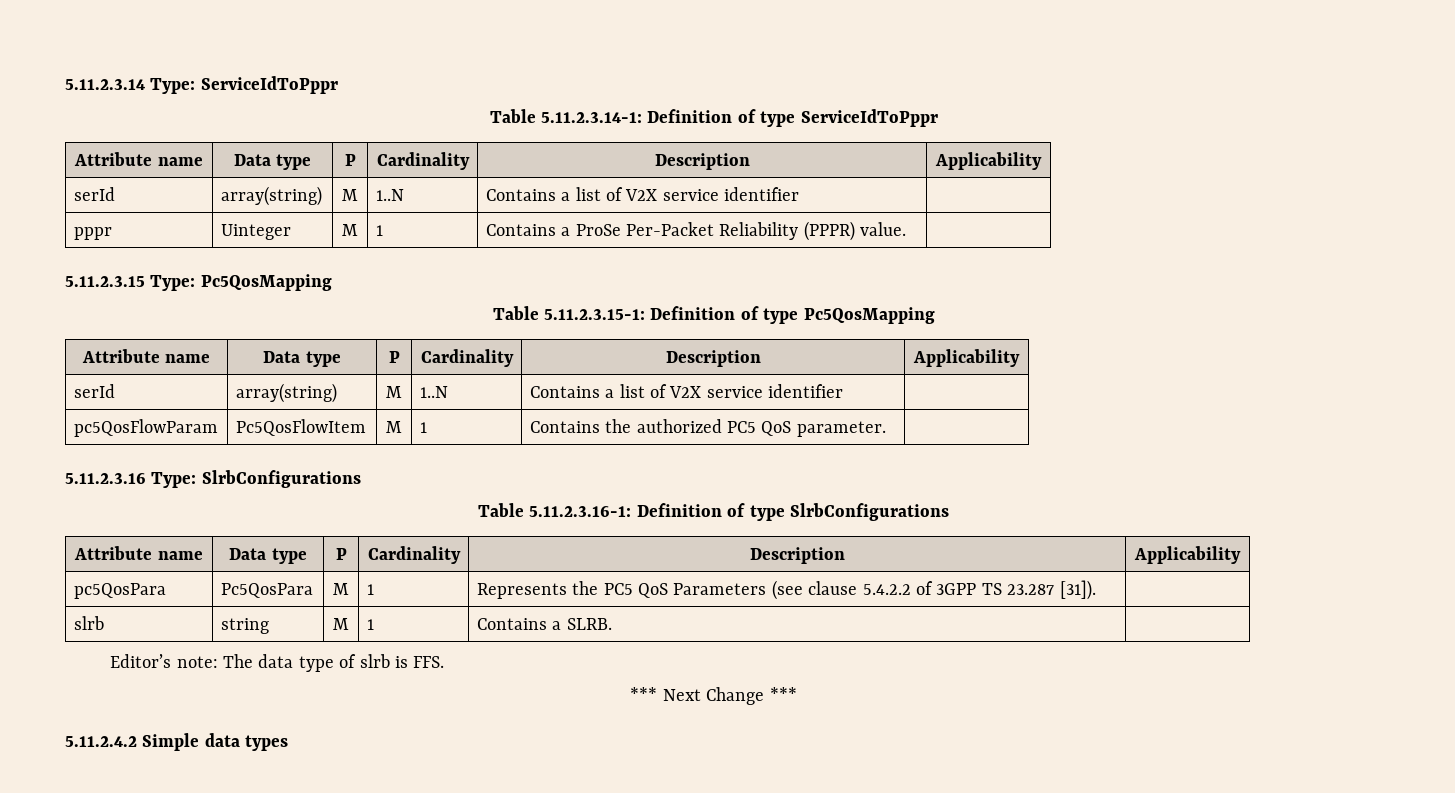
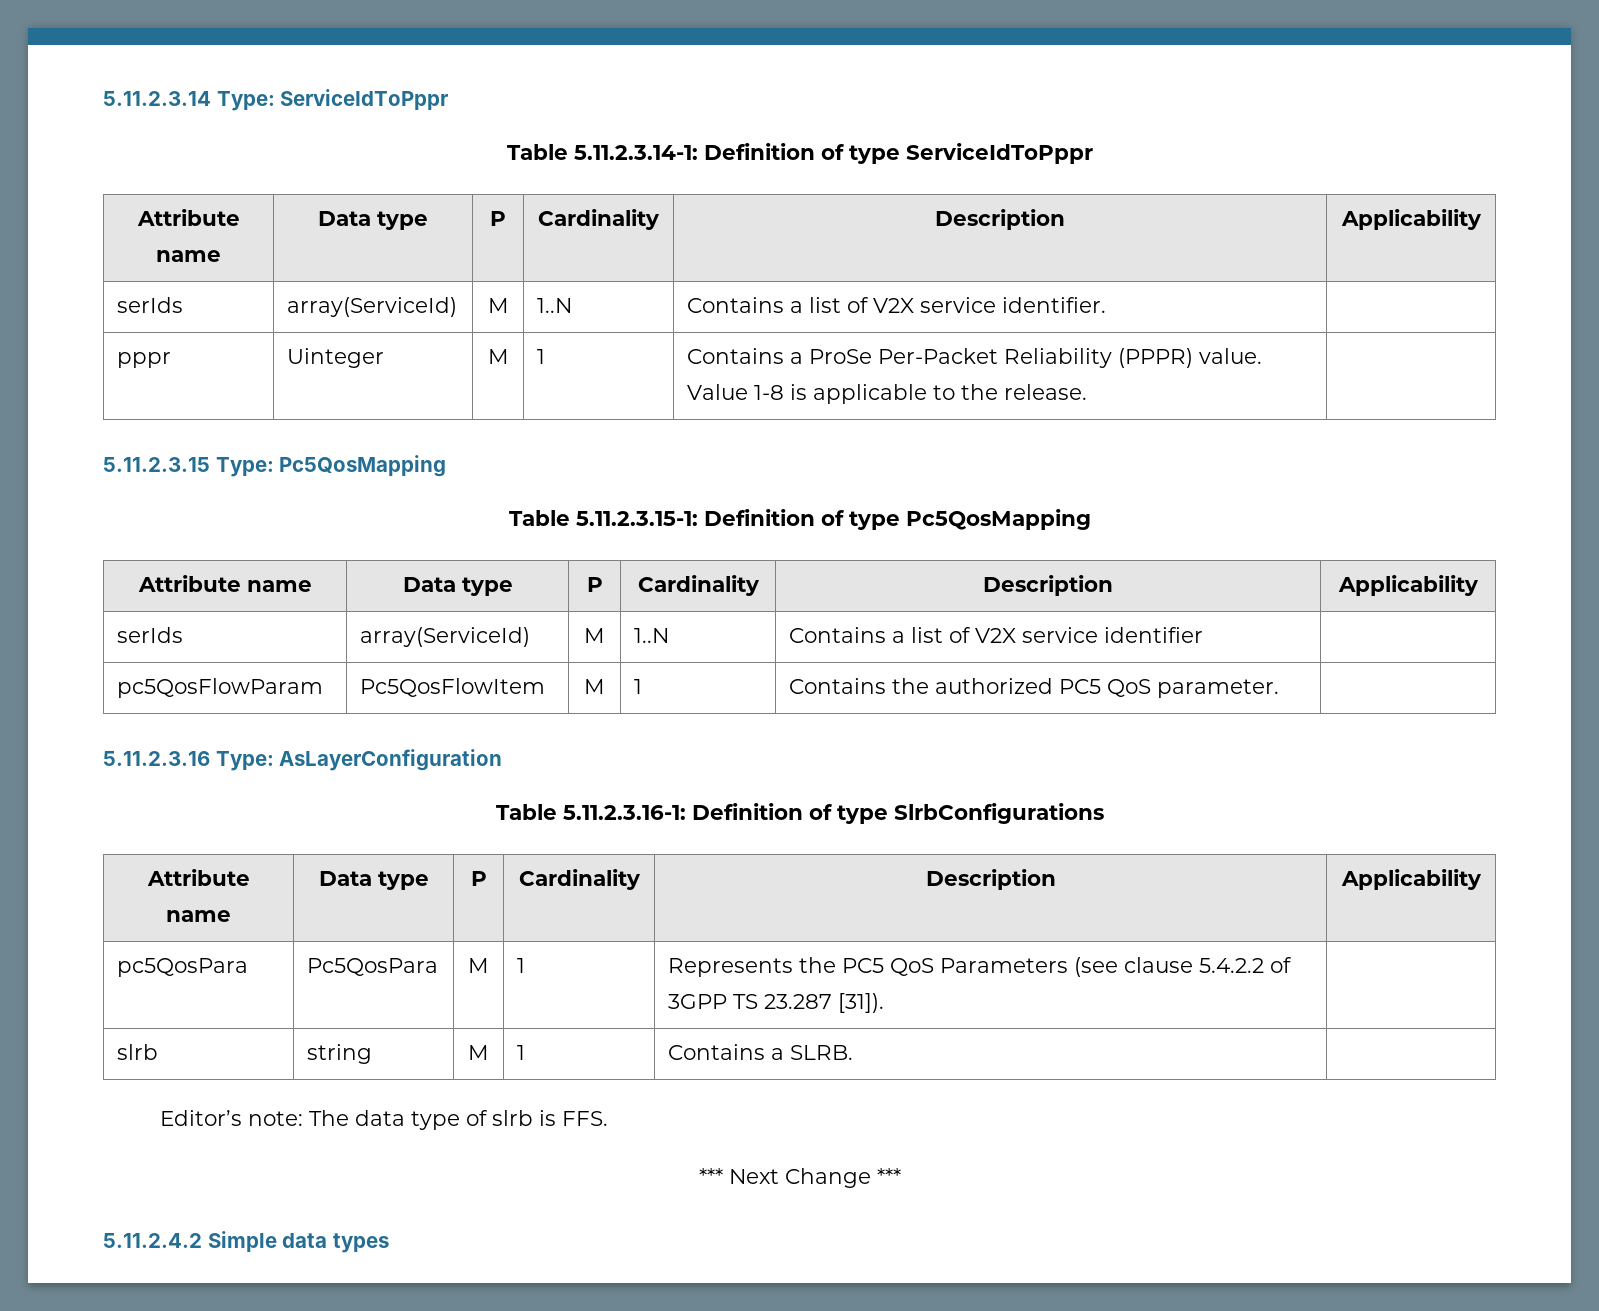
  Table 5.11.2.3.14-1: Definition of type ServiceIdToPppr
  Attribute name | Data type | P | Cardinality | Description | Applicability
- serId | array(string) | M | 1..N | Contains a list of V2X service identifier |
+ serIds | array(ServiceId) | M | 1..N | Contains a list of V2X service identifier. |
- pppr | Uinteger | M | 1 | Contains a ProSe Per-Packet Reliability (PPPR) value. |
+ pppr | Uinteger | M | 1 | Contains a ProSe Per-Packet Reliability (PPPR) value. Value 1-8 is applicable to the release. |
  Table 5.11.2.3.15-1: Definition of type Pc5QosMapping
  Attribute name | Data type | P | Cardinality | Description | Applicability
- serId | array(string) | M | 1..N | Contains a list of V2X service identifier |
+ serIds | array(ServiceId) | M | 1..N | Contains a list of V2X service identifier |
- 5.11.2.3.16 Type: SlrbConfigurations
+ 5.11.2.3.16 Type: AsLayerConfiguration

